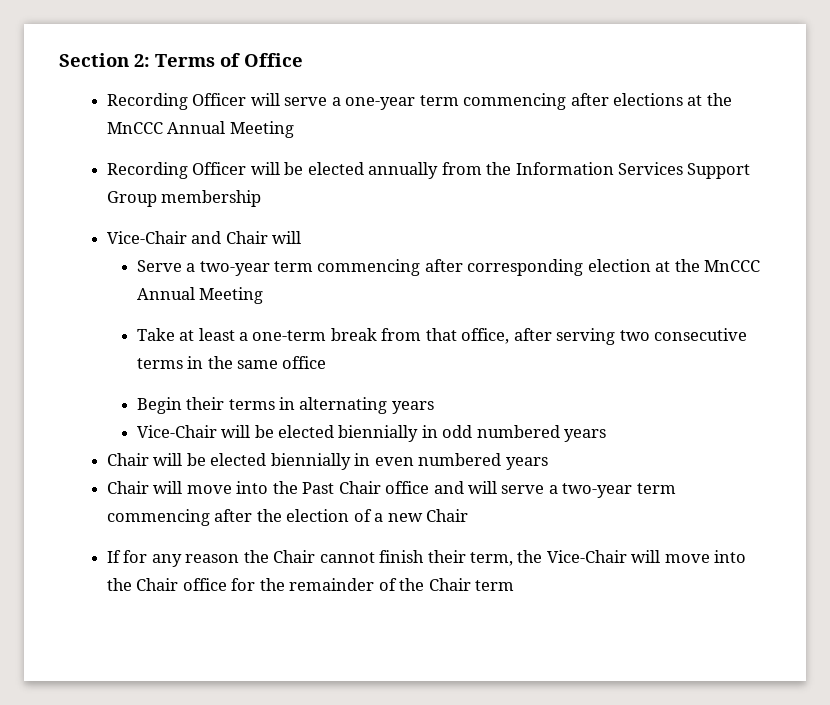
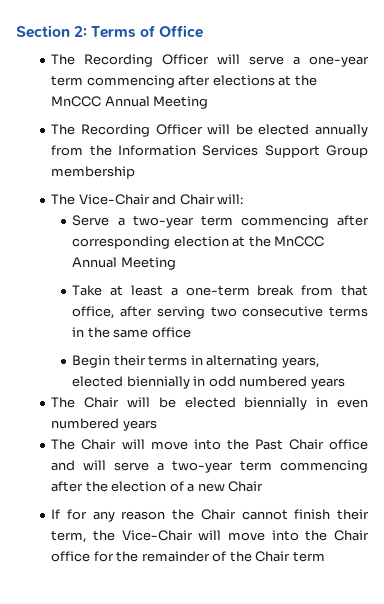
- Recording Officer will serve a one-year term commencing after elections at the MnCCC Annual Meeting
+ The Recording Officer will serve a one-year term commencing after elections at the MnCCC Annual Meeting
- Recording Officer will be elected annually from the Information Services Support Group membership
+ The Recording Officer will be elected annually from the Information Services Support Group membership
- Vice-Chair and Chair will
+ The Vice-Chair and Chair will:
- Begin their terms in alternating years
- Vice-Chair will be elected biennially in odd numbered years
+ Begin their terms in alternating years, elected biennially in odd numbered years
- Chair will be elected biennially in even numbered years
+ The Chair will be elected biennially in even numbered years
- Chair will move into the Past Chair office and will serve a two-year term commencing after the election of a new Chair
+ The Chair will move into the Past Chair office and will serve a two-year term commencing after the election of a new Chair

